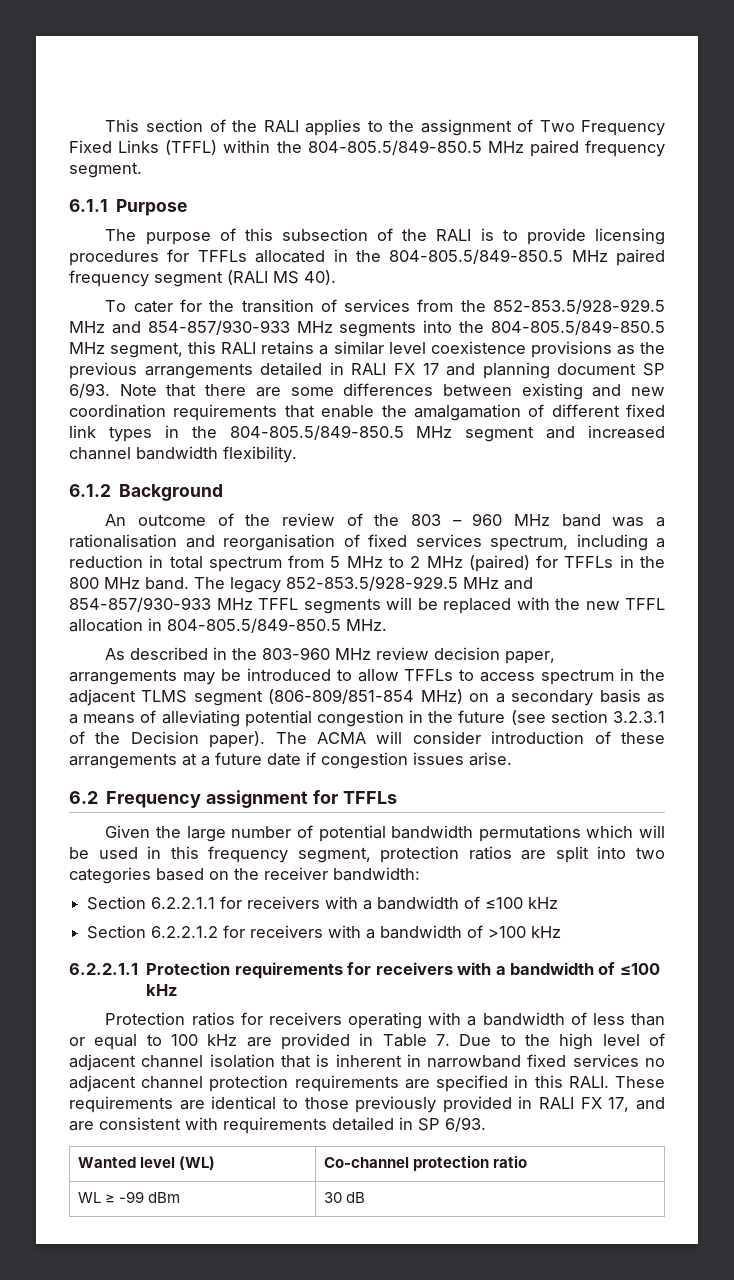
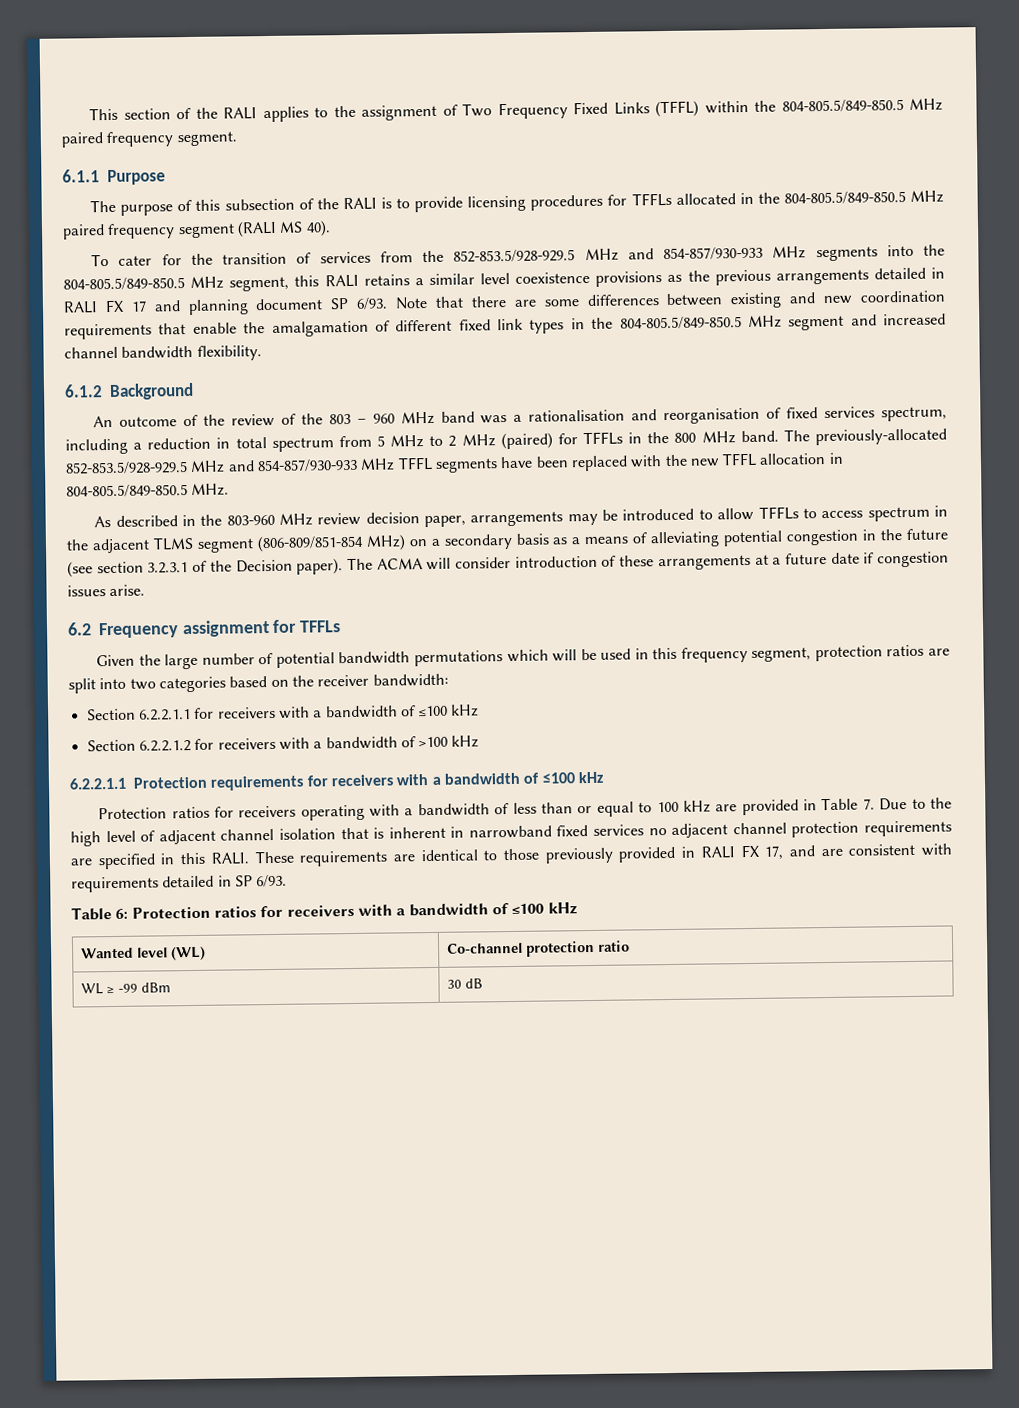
- The legacy 852-853.5/928-929.5 MHz and 854-857/930-933 MHz TFFL segments will be replaced with the new TFFL allocation in 804-805.5/849-850.5 MHz.
+ The previously-allocated 852-853.5/928-929.5 MHz and 854-857/930-933 MHz TFFL segments have been replaced with the new TFFL allocation in 804-805.5/849-850.5 MHz.
+ Table 6: Protection ratios for receivers with a bandwidth of ≤100 kHz

